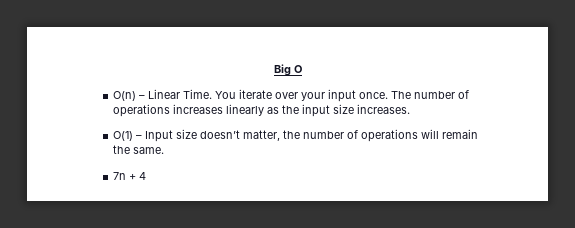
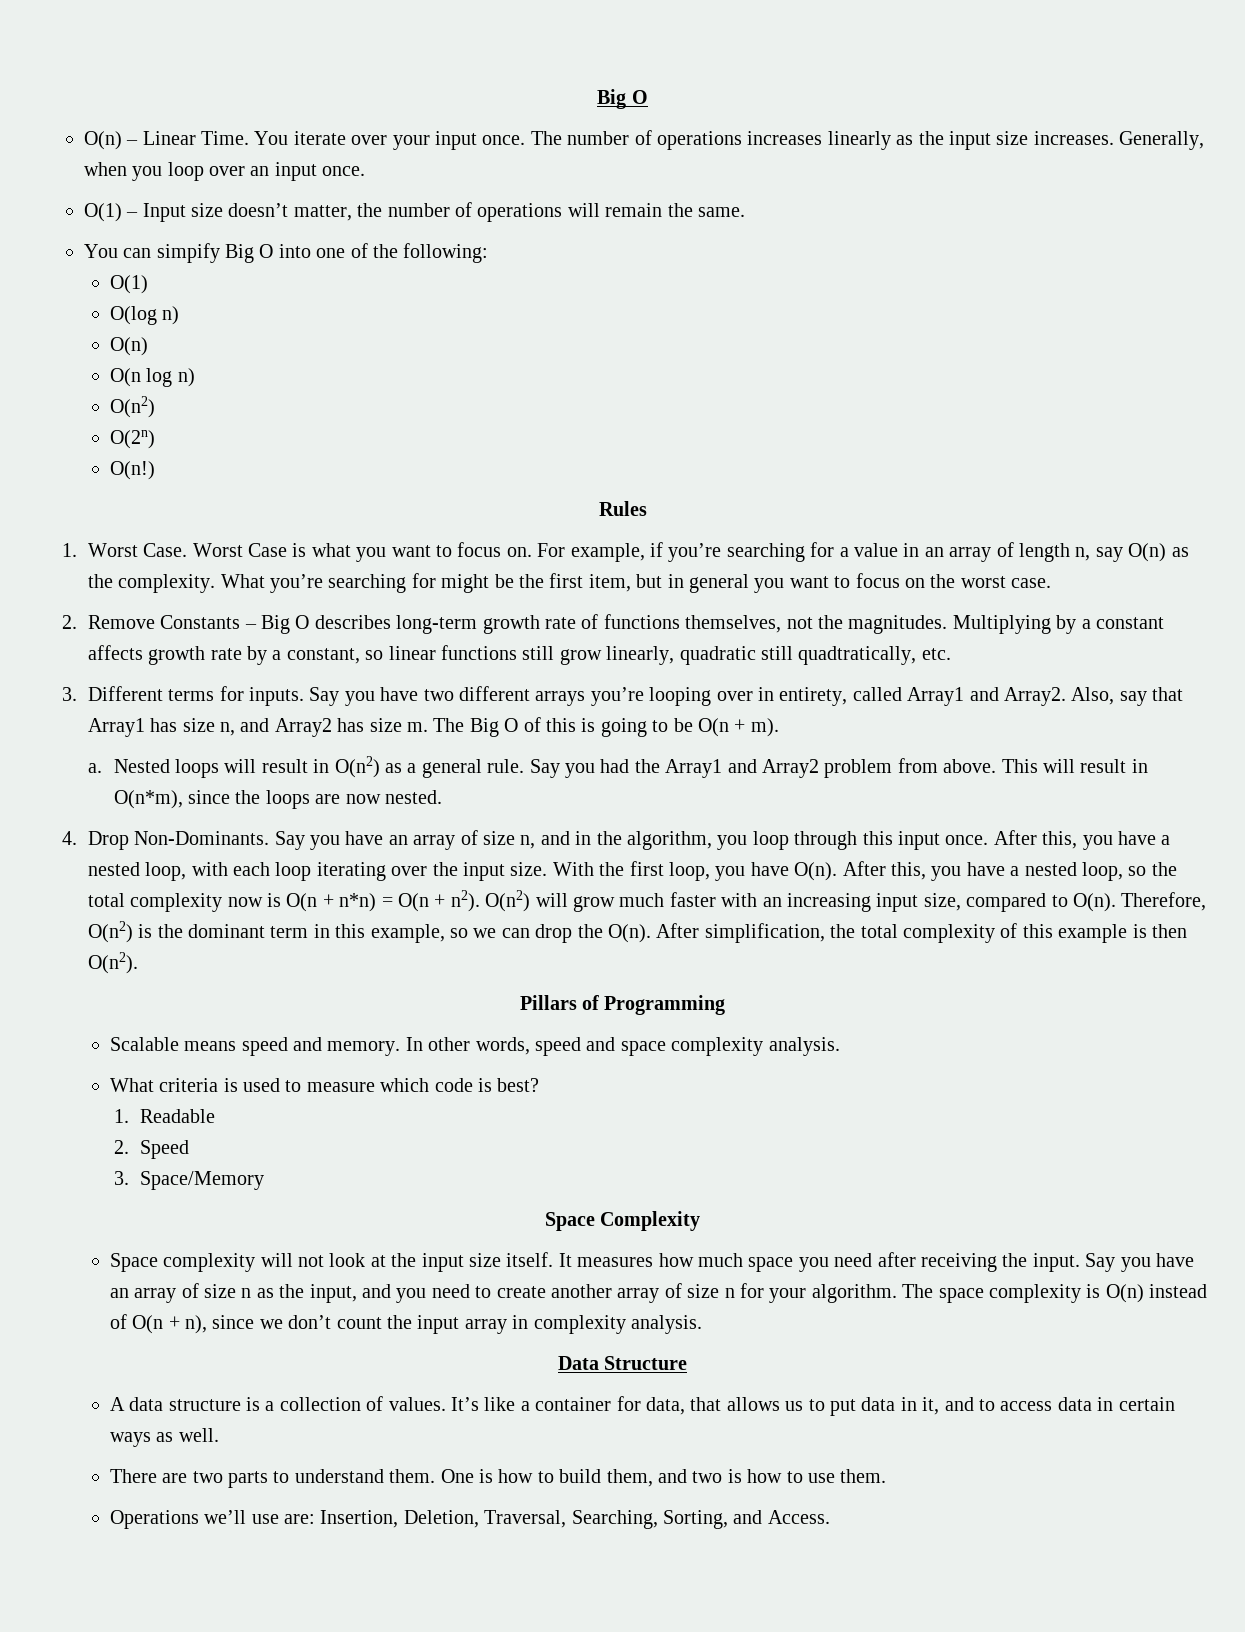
+ Generally, when you loop over an input once.
- 7n + 4
+ You can simpify Big O into one of the following:
+ O(1)
+ O(log n)
+ O(n)
+ O(n log n)
+ O(n2)
+ O(2n)
+ O(n!)
+ Rules
+ 1. Worst Case. Worst Case is what you want to focus on. For example, if you’re searching for a value in an array of length n, say O(n) as the complexity. What you’re searching for might be the first item, but in general you want to focus on the worst case.
+ 2. Remove Constants – Big O describes long-term growth rate of functions themselves, not the magnitudes. Multiplying by a constant affects growth rate by a constant, so linear functions still grow linearly, quadratic still quadtratically, etc.
+ 3. Different terms for inputs. Say you have two different arrays you’re looping over in entirety, called Array1 and Array2. Also, say that Array1 has size n, and Array2 has size m. The Big O of this is going to be O(n + m).
+ a. Nested loops will result in O(n2) as a general rule. Say you had the Array1 and Array2 problem from above. This will result in O(n*m), since the loops are now nested.
+ 4. Drop Non-Dominants. Say you have an array of size n, and in the algorithm, you loop through this input once. After this, you have a nested loop, with each loop iterating over the input size. With the first loop, you have O(n). After this, you have a nested loop, so the total complexity now is O(n + n*n) = O(n + n2). O(n2) will grow much faster with an increasing input size, compared to O(n). Therefore, O(n2) is the dominant term in this example, so we can drop the O(n). After simplification, the total complexity of this example is then O(n2).
+ Pillars of Programming
+ Scalable means speed and memory. In other words, speed and space complexity analysis.
+ What criteria is used to measure which code is best?
+ 1. Readable
+ 2. Speed
+ 3. Space/Memory
+ Space Complexity
+ Space complexity will not look at the input size itself. It measures how much space you need after receiving the input. Say you have an array of size n as the input, and you need to create another array of size n for your algorithm. The space complexity is O(n) instead of O(n + n), since we don’t count the input array in complexity analysis.
+ Data Structure
+ A data structure is a collection of values. It’s like a container for data, that allows us to put data in it, and to access data in certain ways as well.
+ There are two parts to understand them. One is how to build them, and two is how to use them.
+ Operations we’ll use are: Insertion, Deletion, Traversal, Searching, Sorting, and Access.

